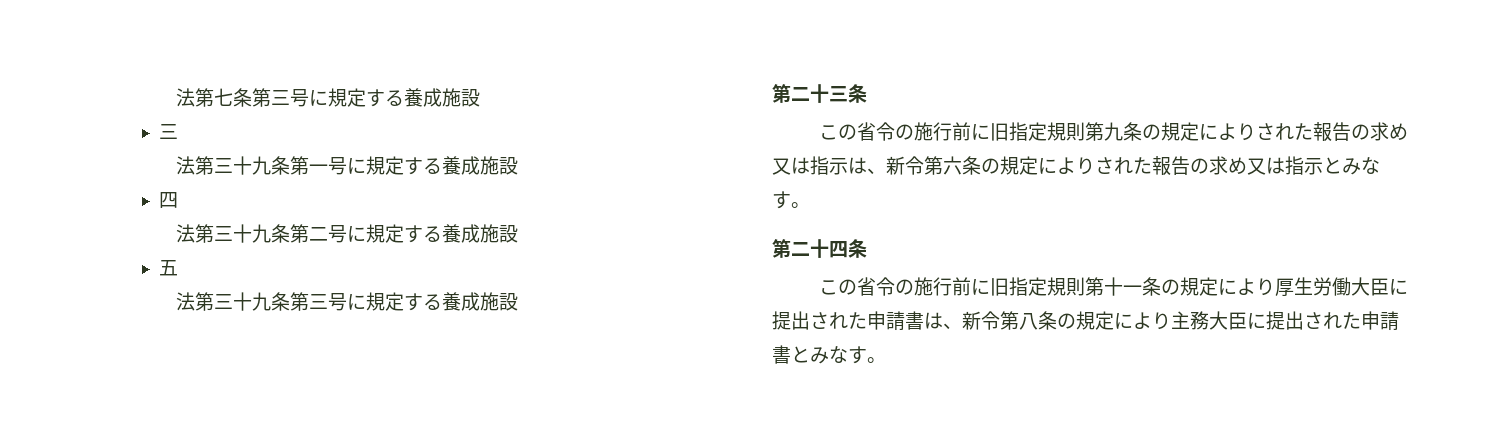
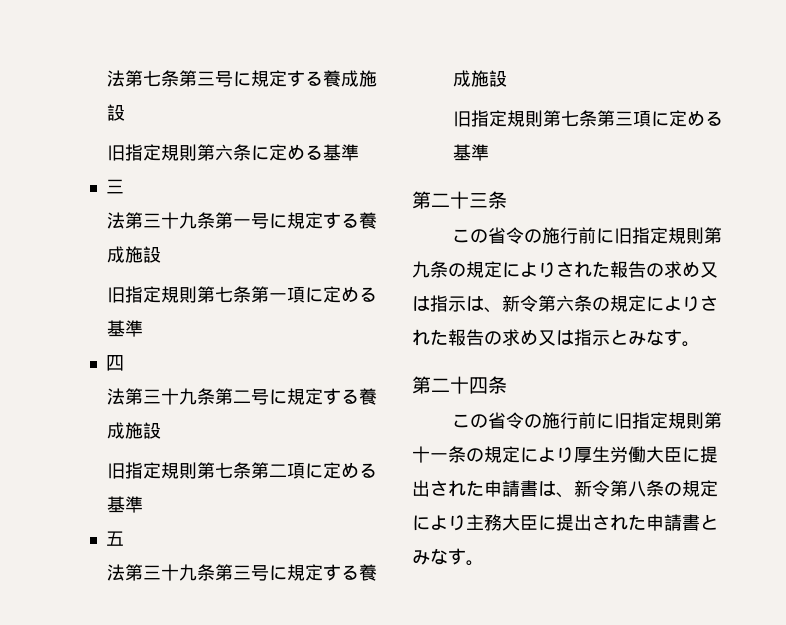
+ 旧指定規則第六条に定める基準
+ 旧指定規則第七条第一項に定める基準
+ 旧指定規則第七条第二項に定める基準
+ 旧指定規則第七条第三項に定める基準

